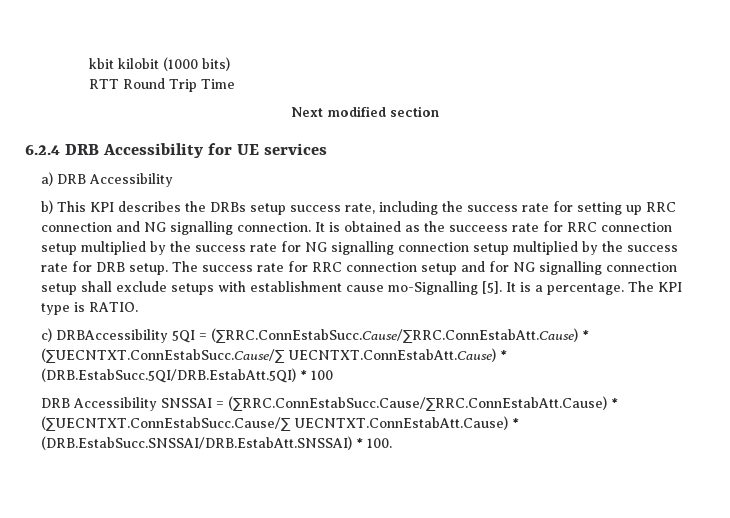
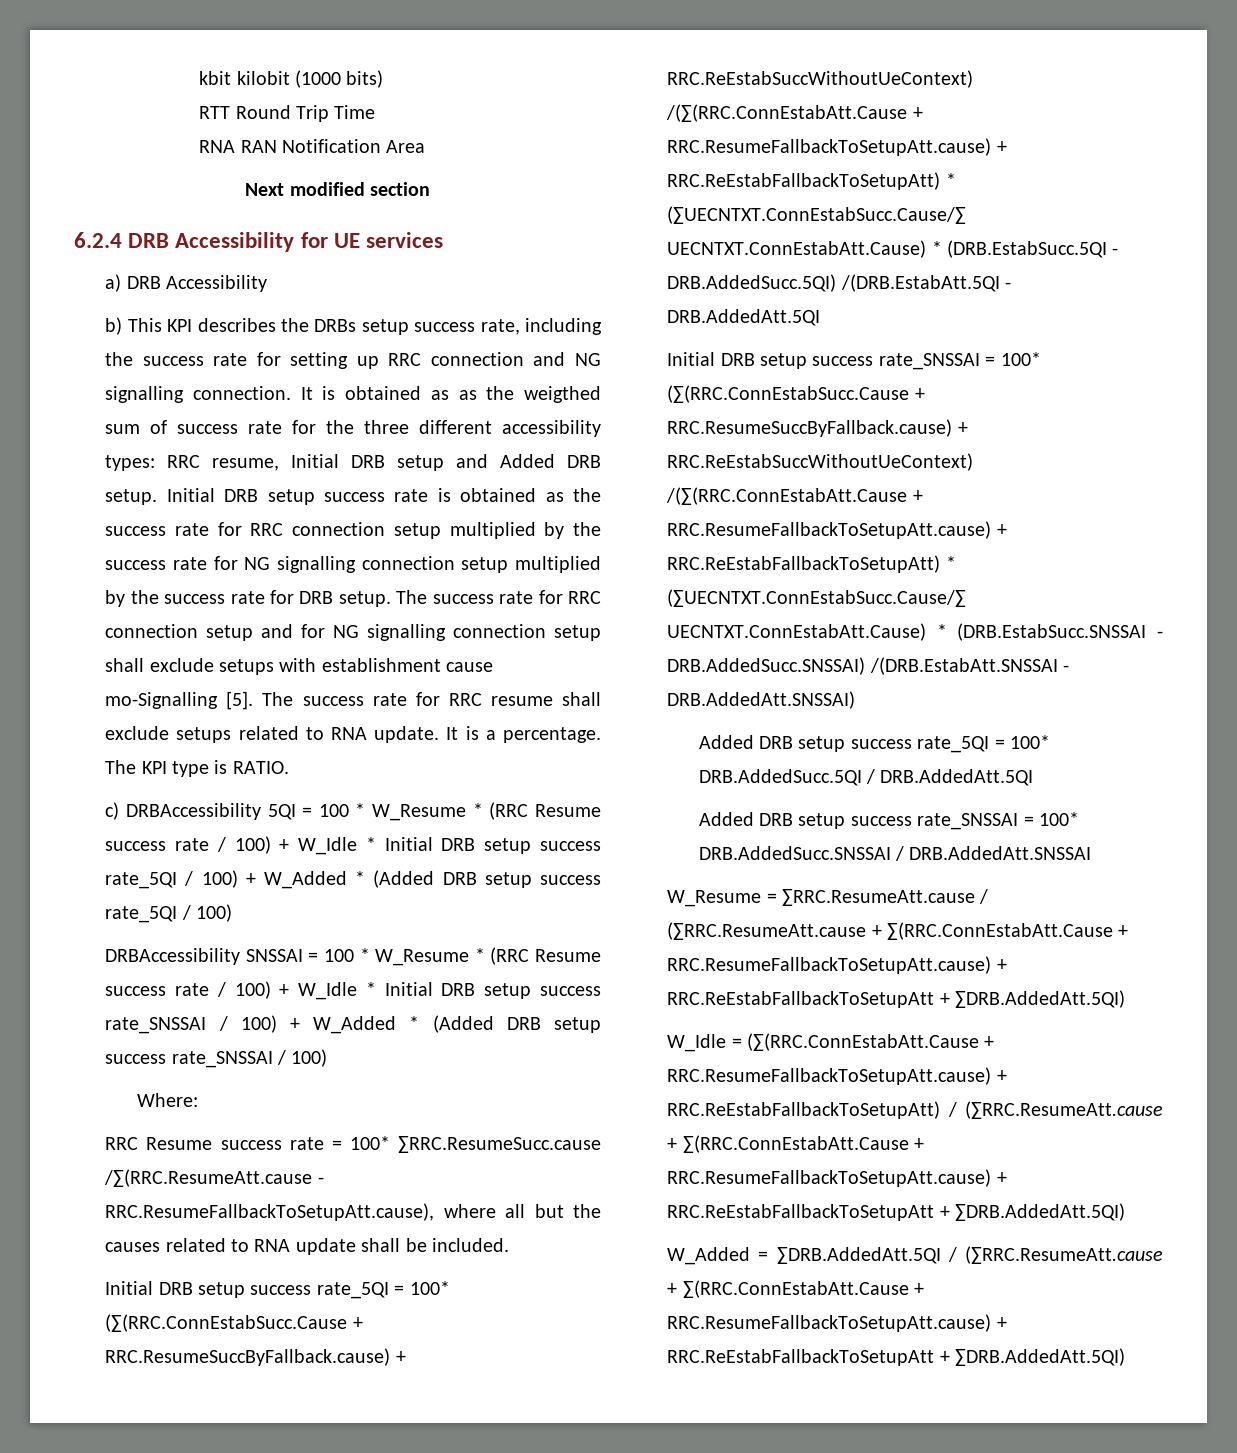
+ RNA RAN Notification Area
- It is obtained as the succeess rate for RRC connection setup multiplied by the success rate for NG signalling connection setup multiplied by the success rate for DRB setup.
+ It is obtained as as the weigthed sum of success rate for the three different accessibility types: RRC resume, Initial DRB setup and Added DRB setup. Initial DRB setup success rate is obtained as the success rate for RRC connection setup multiplied by the success rate for NG signalling connection setup multiplied by the success rate for DRB setup.
+ The success rate for RRC resume shall exclude setups related to RNA update.
- c) DRBAccessibility 5QI = (∑RRC.ConnEstabSucc.Cause/∑RRC.ConnEstabAtt.Cause) * (∑UECNTXT.ConnEstabSucc.Cause/∑ UECNTXT.ConnEstabAtt.Cause) * (DRB.EstabSucc.5QI/DRB.EstabAtt.5QI) * 100
- DRB Accessibility SNSSAI = (∑RRC.ConnEstabSucc.Cause/∑RRC.ConnEstabAtt.Cause) * (∑UECNTXT.ConnEstabSucc.Cause/∑ UECNTXT.ConnEstabAtt.Cause) * (DRB.EstabSucc.SNSSAI/DRB.EstabAtt.SNSSAI) * 100.
+ c) DRBAccessibility 5QI = 100 * W_Resume * (RRC Resume success rate / 100) + W_Idle * Initial DRB setup success rate_5QI / 100) + W_Added * (Added DRB setup success rate_5QI / 100)
+ DRBAccessibility SNSSAI = 100 * W_Resume * (RRC Resume success rate / 100) + W_Idle * Initial DRB setup success rate_SNSSAI / 100) + W_Added * (Added DRB setup success rate_SNSSAI / 100)
+ Where:
+ RRC Resume success rate = 100* ∑RRC.ResumeSucc.cause /∑(RRC.ResumeAtt.cause - RRC.ResumeFallbackToSetupAtt.cause), where all but the causes related to RNA update shall be included.
+ Initial DRB setup success rate_5QI = 100* (∑(RRC.ConnEstabSucc.Cause + RRC.ResumeSuccByFallback.cause) + RRC.ReEstabSuccWithoutUeContext) /(∑(RRC.ConnEstabAtt.Cause + RRC.ResumeFallbackToSetupAtt.cause) + RRC.ReEstabFallbackToSetupAtt) * (∑UECNTXT.ConnEstabSucc.Cause/∑ UECNTXT.ConnEstabAtt.Cause) * (DRB.EstabSucc.5QI - DRB.AddedSucc.5QI) /(DRB.EstabAtt.5QI - DRB.AddedAtt.5QI
+ Initial DRB setup success rate_SNSSAI = 100* (∑(RRC.ConnEstabSucc.Cause + RRC.ResumeSuccByFallback.cause) + RRC.ReEstabSuccWithoutUeContext) /(∑(RRC.ConnEstabAtt.Cause + RRC.ResumeFallbackToSetupAtt.cause) + RRC.ReEstabFallbackToSetupAtt) * (∑UECNTXT.ConnEstabSucc.Cause/∑ UECNTXT.ConnEstabAtt.Cause) * (DRB.EstabSucc.SNSSAI - DRB.AddedSucc.SNSSAI) /(DRB.EstabAtt.SNSSAI - DRB.AddedAtt.SNSSAI)
+ Added DRB setup success rate_5QI = 100* DRB.AddedSucc.5QI / DRB.AddedAtt.5QI
+ Added DRB setup success rate_SNSSAI = 100* DRB.AddedSucc.SNSSAI / DRB.AddedAtt.SNSSAI
+ W_Resume = ∑RRC.ResumeAtt.cause / (∑RRC.ResumeAtt.cause + ∑(RRC.ConnEstabAtt.Cause + RRC.ResumeFallbackToSetupAtt.cause) + RRC.ReEstabFallbackToSetupAtt + ∑DRB.AddedAtt.5QI)
+ W_Idle = (∑(RRC.ConnEstabAtt.Cause + RRC.ResumeFallbackToSetupAtt.cause) + RRC.ReEstabFallbackToSetupAtt) / (∑RRC.ResumeAtt.cause + ∑(RRC.ConnEstabAtt.Cause + RRC.ResumeFallbackToSetupAtt.cause) + RRC.ReEstabFallbackToSetupAtt + ∑DRB.AddedAtt.5QI)
+ W_Added = ∑DRB.AddedAtt.5QI / (∑RRC.ResumeAtt.cause + ∑(RRC.ConnEstabAtt.Cause + RRC.ResumeFallbackToSetupAtt.cause) + RRC.ReEstabFallbackToSetupAtt + ∑DRB.AddedAtt.5QI)

